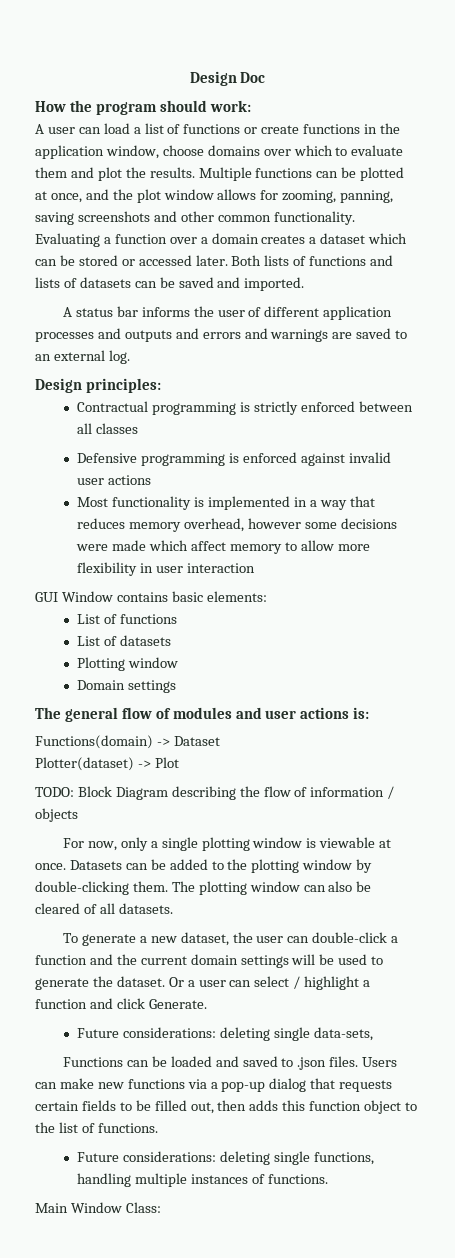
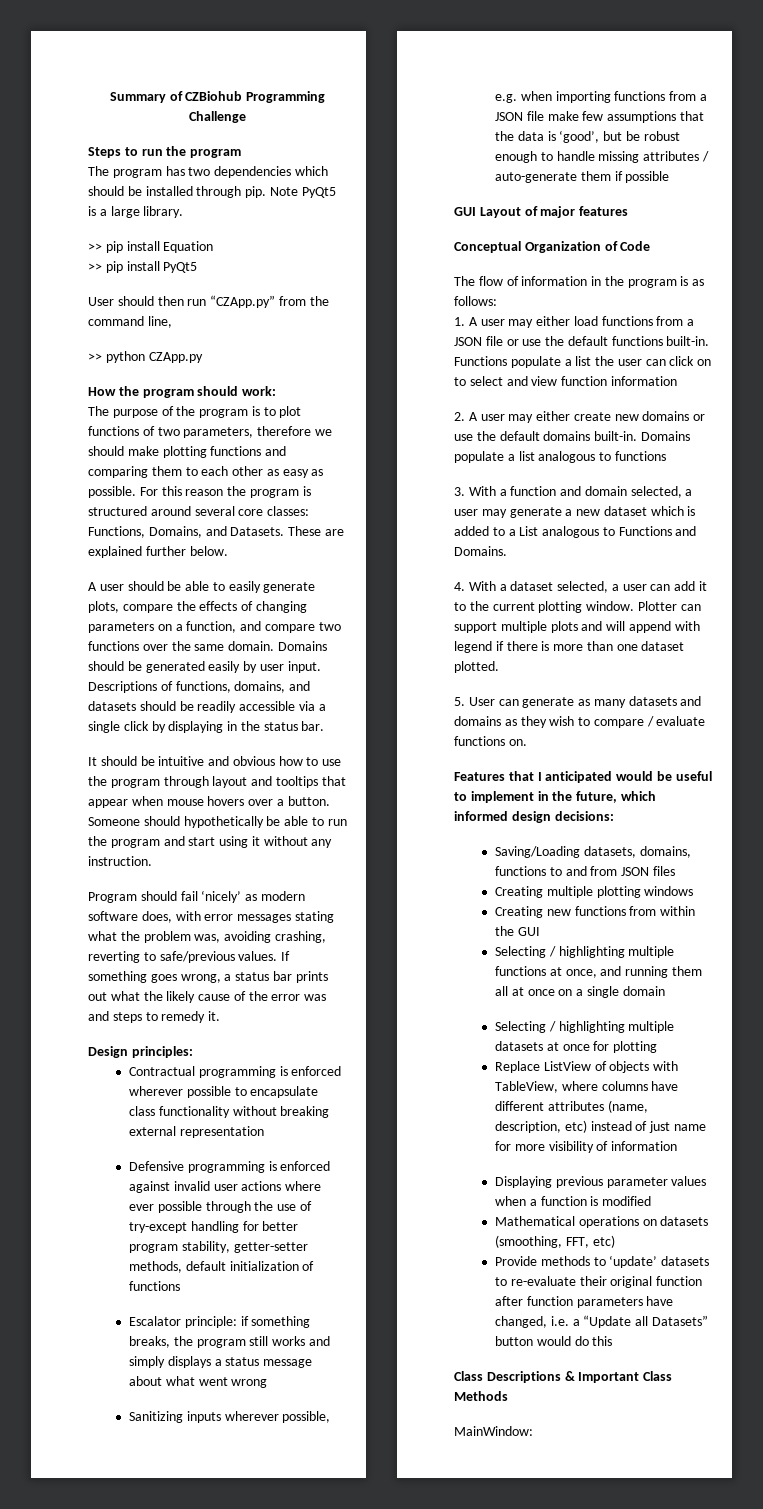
- Design Doc
+ Summary of CZBiohub Programming Challenge
+ Steps to run the program
+ The program has two dependencies which should be installed through pip. Note PyQt5 is a large library.
+ >> pip install Equation
+ >> pip install PyQt5
+ User should then run “CZApp.py” from the command line,
+ >> python CZApp.py
- A user can load a list of functions or create functions in the application window, choose domains over which to evaluate them and plot the results. Multiple functions can be plotted at once, and the plot window allows for zooming, panning, saving screenshots and other common functionality. Evaluating a function over a domain creates a dataset which can be stored or accessed later. Both lists of functions and lists of datasets can be saved and imported.
- A status bar informs the user of different application processes and outputs and errors and warnings are saved to an external log.
+ The purpose of the program is to plot functions of two parameters, therefore we should make plotting functions and comparing them to each other as easy as possible. For this reason the program is structured around several core classes: Functions, Domains, and Datasets. These are explained further below.
+ A user should be able to easily generate plots, compare the effects of changing parameters on a function, and compare two functions over the same domain. Domains should be generated easily by user input. Descriptions of functions, domains, and datasets should be readily accessible via a single click by displaying in the status bar.
+ It should be intuitive and obvious how to use the program through layout and tooltips that appear when mouse hovers over a button. Someone should hypothetically be able to run the program and start using it without any instruction.
+ Program should fail ‘nicely’ as modern software does, with error messages stating what the problem was, avoiding crashing, reverting to safe/previous values. If something goes wrong, a status bar prints out what the likely cause of the error was and steps to remedy it.
- Contractual programming is strictly enforced between all classes
+ Contractual programming is enforced wherever possible to encapsulate class functionality without breaking external representation
- Defensive programming is enforced against invalid user actions
- Most functionality is implemented in a way that reduces memory overhead, however some decisions were made which affect memory to allow more flexibility in user interaction
- GUI Window contains basic elements:
- List of functions
- List of datasets
- Plotting window
- Domain settings
- The general flow of modules and user actions is:
- Functions(domain) -> Dataset
- Plotter(dataset) -> Plot
- TODO: Block Diagram describing the flow of information / objects
- For now, only a single plotting window is viewable at once. Datasets can be added to the plotting window by double-clicking them. The plotting window can also be cleared of all datasets.
- To generate a new dataset, the user can double-click a function and the current domain settings will be used to generate the dataset. Or a user can select / highlight a function and click Generate.
- Future considerations: deleting single data-sets,
- Functions can be loaded and saved to .json files. Users can make new functions via a pop-up dialog that requests certain fields to be filled out, then adds this function object to the list of functions.
- Future considerations: deleting single functions, handling multiple instances of functions.
- Main Window Class:
+ Defensive programming is enforced against invalid user actions where ever possible through the use of try-except handling for better program stability, getter-setter methods, default initialization of functions
+ Escalator principle: if something breaks, the program still works and simply displays a status message about what went wrong
+ Sanitizing inputs wherever possible, e.g. when importing functions from a JSON file make few assumptions that the data is ‘good’, but be robust enough to handle missing attributes / auto-generate them if possible
+ GUI Layout of major features
+ Conceptual Organization of Code
+ The flow of information in the program is as follows:
+ 1. A user may either load functions from a JSON file or use the default functions built-in. Functions populate a list the user can click on to select and view function information
+ 2. A user may either create new domains or use the default domains built-in. Domains populate a list analogous to functions
+ 3. With a function and domain selected, a user may generate a new dataset which is added to a List analogous to Functions and Domains.
+ 4. With a dataset selected, a user can add it to the current plotting window. Plotter can support multiple plots and will append with legend if there is more than one dataset plotted.
+ 5. User can generate as many datasets and domains as they wish to compare / evaluate functions on.
+ Features that I anticipated would be useful to implement in the future, which informed design decisions:
+ Saving/Loading datasets, domains, functions to and from JSON files
+ Creating multiple plotting windows
+ Creating new functions from within the GUI
+ Selecting / highlighting multiple functions at once, and running them all at once on a single domain
+ Selecting / highlighting multiple datasets at once for plotting
+ Replace ListView of objects with TableView, where columns have different attributes (name, description, etc) instead of just name for more visibility of information
+ Displaying previous parameter values when a function is modified
+ Mathematical operations on datasets (smoothing, FFT, etc)
+ Provide methods to ‘update’ datasets to re-evaluate their original function after function parameters have changed, i.e. a “Update all Datasets” button would do this
+ Class Descriptions & Important Class Methods
+ MainWindow:

